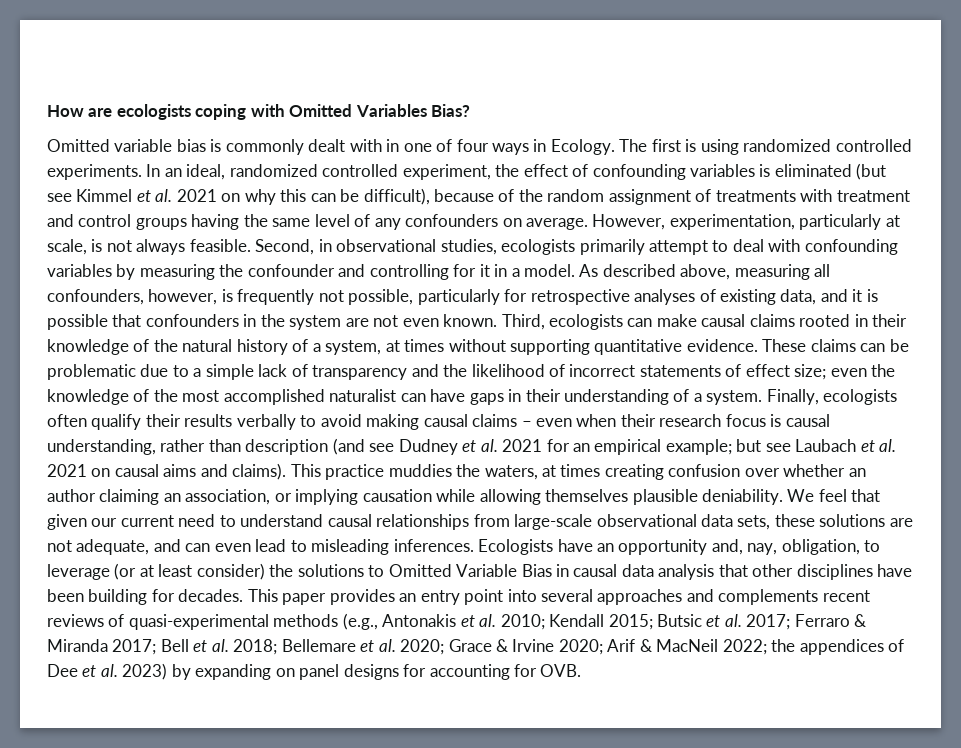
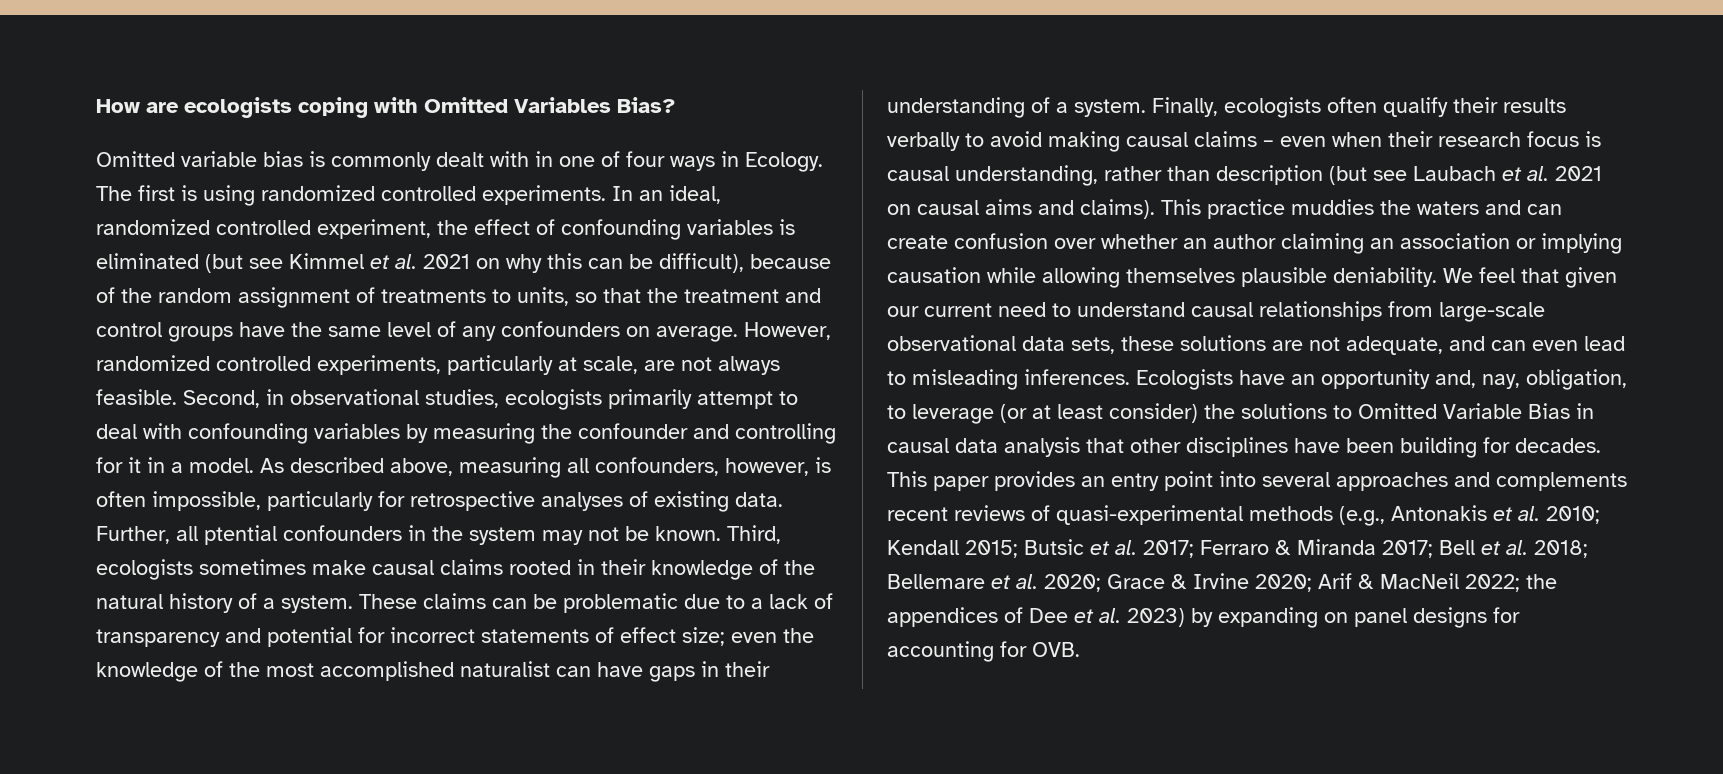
- In an ideal, randomized controlled experiment, the effect of confounding variables is eliminated (but see Kimmel et al. 2021 on why this can be difficult), because of the random assignment of treatments with treatment and control groups having the same level of any confounders on average.
+ In an ideal, randomized controlled experiment, the effect of confounding variables is eliminated (but see Kimmel et al. 2021 on why this can be difficult), because of the random assignment of treatments to units, so that the treatment and control groups have the same level of any confounders on average.
- However, experimentation, particularly at scale, is not always feasible.
+ However, randomized controlled experiments, particularly at scale, are not always feasible.
- As described above, measuring all confounders, however, is frequently not possible, particularly for retrospective analyses of existing data, and it is possible that confounders in the system are not even known.
+ As described above, measuring all confounders, however, is often impossible, particularly for retrospective analyses of existing data. Further, all ptential confounders in the system may not be known.
- Third, ecologists can make causal claims rooted in their knowledge of the natural history of a system, at times without supporting quantitative evidence.
+ Third, ecologists sometimes make causal claims rooted in their knowledge of the natural history of a system.
- These claims can be problematic due to a simple lack of transparency and the likelihood of incorrect statements of effect size; even the knowledge of the most accomplished naturalist can have gaps in their understanding of a system.
+ These claims can be problematic due to a lack of transparency and potential for incorrect statements of effect size; even the knowledge of the most accomplished naturalist can have gaps in their understanding of a system.
- Finally, ecologists often qualify their results verbally to avoid making causal claims – even when their research focus is causal understanding, rather than description (and see Dudney et al. 2021 for an empirical example; but see Laubach et al. 2021 on causal aims and claims).
+ Finally, ecologists often qualify their results verbally to avoid making causal claims – even when their research focus is causal understanding, rather than description (but see Laubach et al. 2021 on causal aims and claims).
- This practice muddies the waters, at times creating confusion over whether an author claiming an association, or implying causation while allowing themselves plausible deniability.
+ This practice muddies the waters and can create confusion over whether an author claiming an association or implying causation while allowing themselves plausible deniability.

